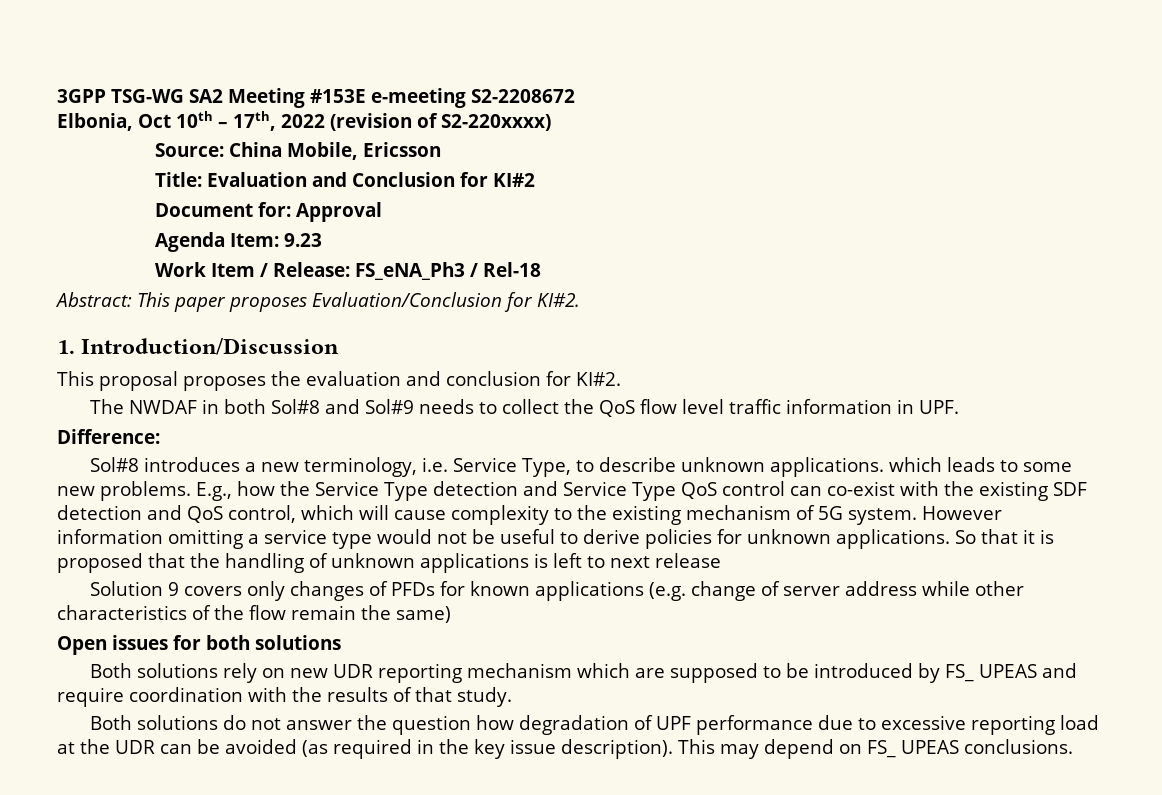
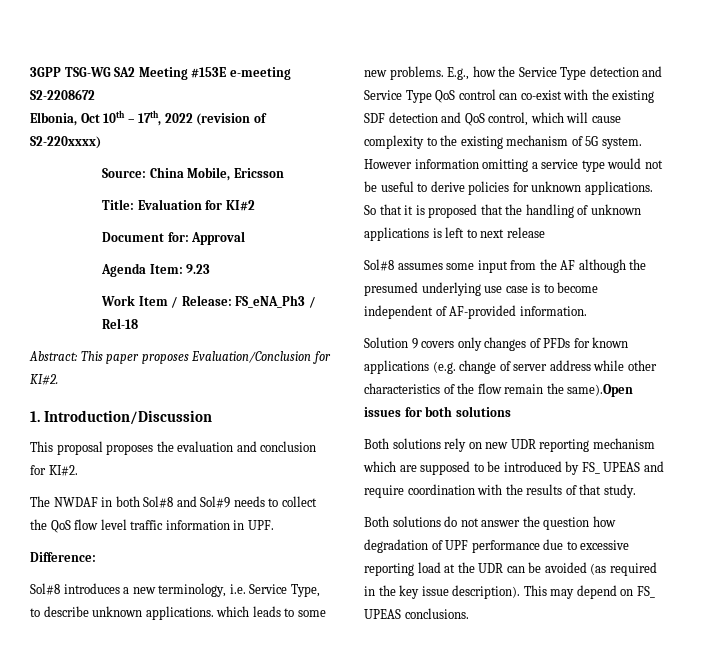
- Title: Evaluation and Conclusion for KI#2
+ Title: Evaluation for KI#2
+ Sol#8 assumes some input from the AF although the presumed underlying use case is to become independent of AF-provided information.
- Solution 9 covers only changes of PFDs for known applications (e.g. change of server address while other characteristics of the flow remain the same)
- Open issues for both solutions
+ Solution 9 covers only changes of PFDs for known applications (e.g. change of server address while other characteristics of the flow remain the same).Open issues for both solutions

